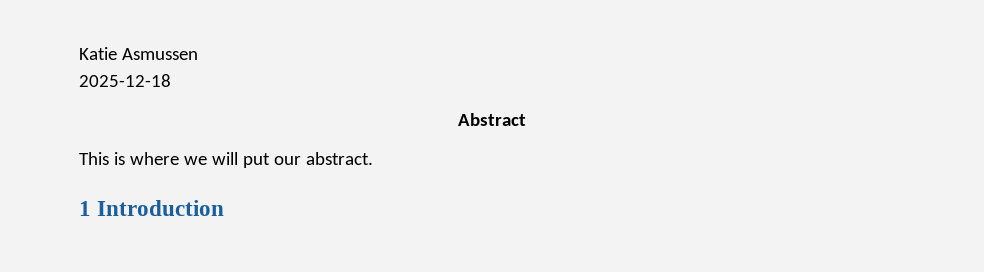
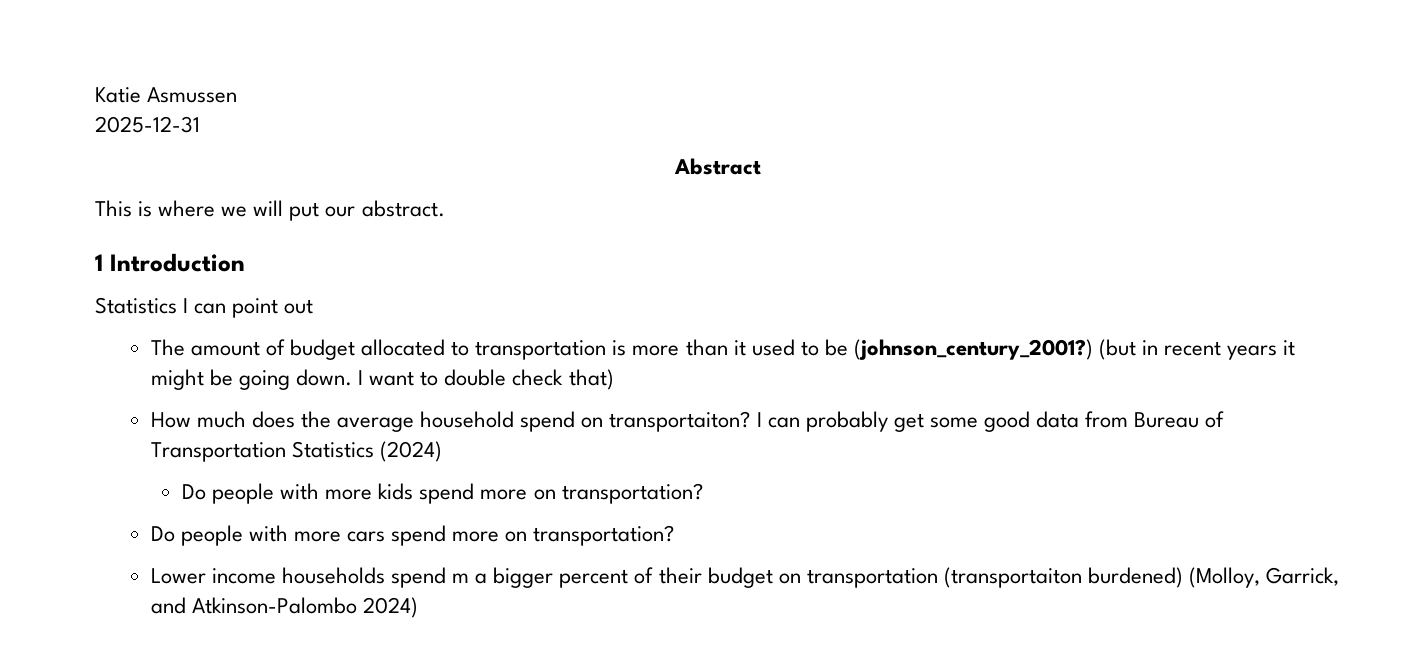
- 2025-12-18
+ 2025-12-31
+ Statistics I can point out
+ The amount of budget allocated to transportation is more than it used to be (johnson_century_2001?) (but in recent years it might be going down. I want to double check that)
+ How much does the average household spend on transportaiton? I can probably get some good data from Bureau of Transportation Statistics (2024)
+ Do people with more kids spend more on transportation?
+ Do people with more cars spend more on transportation?
+ Lower income households spend m a bigger percent of their budget on transportation (transportaiton burdened) (Molloy, Garrick, and Atkinson-Palombo 2024)

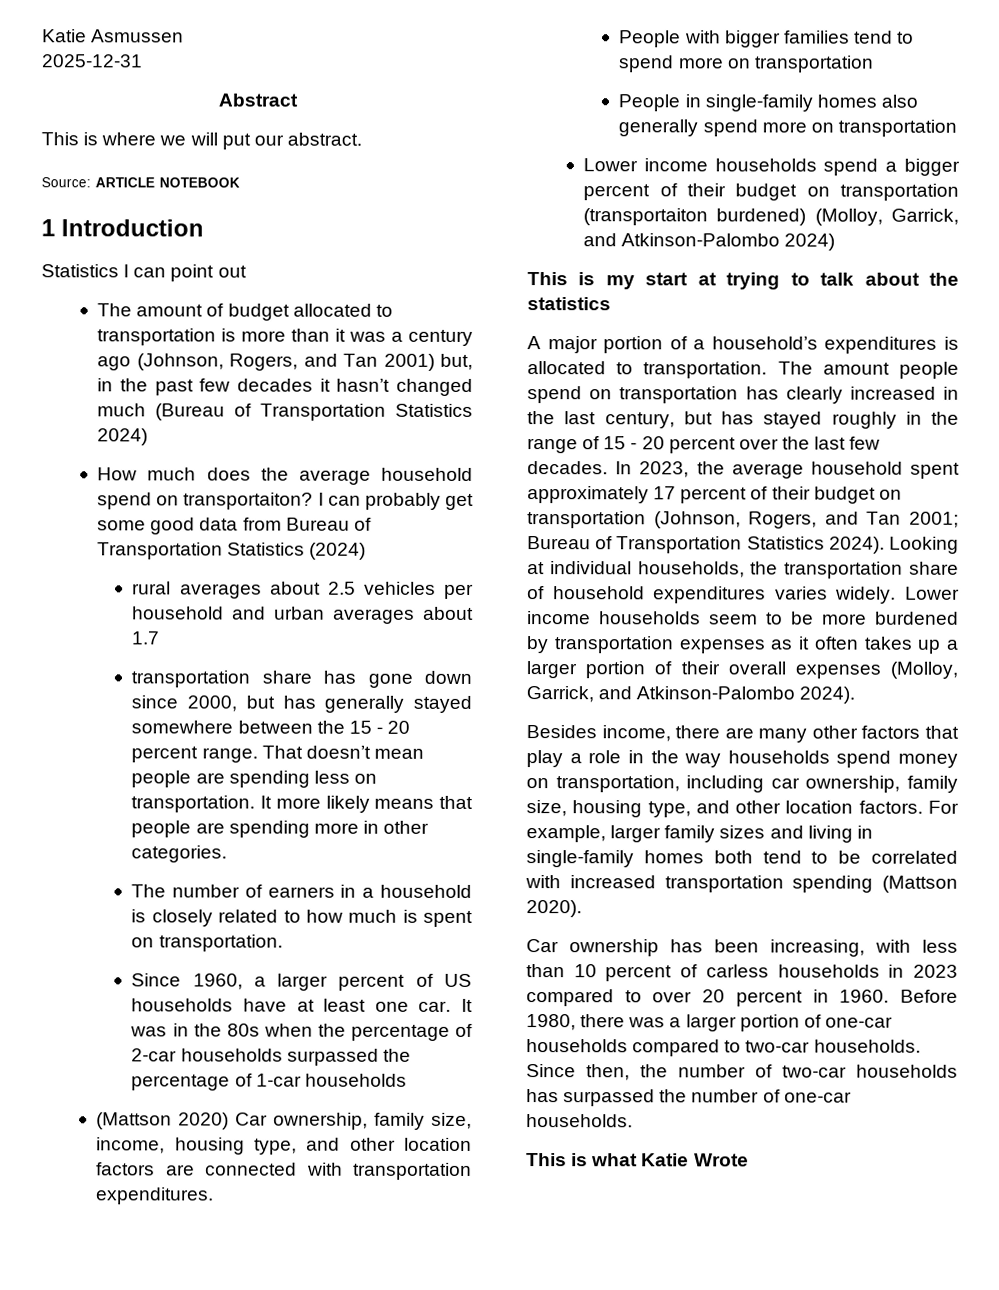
+ Source: ARTICLE NOTEBOOK
- The amount of budget allocated to transportation is more than it used to be (johnson_century_2001?) (but in recent years it might be going down. I want to double check that)
+ The amount of budget allocated to transportation is more than it was a century ago (Johnson, Rogers, and Tan 2001) but, in the past few decades it hasn’t changed much (Bureau of Transportation Statistics 2024)
- Do people with more kids spend more on transportation?
- Do people with more cars spend more on transportation?
+ rural averages about 2.5 vehicles per household and urban averages about 1.7
+ transportation share has gone down since 2000, but has generally stayed somewhere between the 15 - 20 percent range. That doesn’t mean people are spending less on transportation. It more likely means that people are spending more in other categories.
+ The number of earners in a household is closely related to how much is spent on transportation.
+ Since 1960, a larger percent of US households have at least one car. It was in the 80s when the percentage of 2-car households surpassed the percentage of 1-car households
+ (Mattson 2020) Car ownership, family size, income, housing type, and other location factors are connected with transportation expenditures.
+ People with bigger families tend to spend more on transportation
+ People in single-family homes also generally spend more on transportation
- Lower income households spend m a bigger percent of their budget on transportation (transportaiton burdened) (Molloy, Garrick, and Atkinson-Palombo 2024)
+ Lower income households spend a bigger percent of their budget on transportation (transportaiton burdened) (Molloy, Garrick, and Atkinson-Palombo 2024)
+ This is my start at trying to talk about the statistics
+ A major portion of a household’s expenditures is allocated to transportation. The amount people spend on transportation has clearly increased in the last century, but has stayed roughly in the range of 15 - 20 percent over the last few decades. In 2023, the average household spent approximately 17 percent of their budget on transportation (Johnson, Rogers, and Tan 2001; Bureau of Transportation Statistics 2024). Looking at individual households, the transportation share of household expenditures varies widely. Lower income households seem to be more burdened by transportation expenses as it often takes up a larger portion of their overall expenses (Molloy, Garrick, and Atkinson-Palombo 2024).
+ Besides income, there are many other factors that play a role in the way households spend money on transportation, including car ownership, family size, housing type, and other location factors. For example, larger family sizes and living in single-family homes both tend to be correlated with increased transportation spending (Mattson 2020).
+ Car ownership has been increasing, with less than 10 percent of carless households in 2023 compared to over 20 percent in 1960. Before 1980, there was a larger portion of one-car households compared to two-car households. Since then, the number of two-car households has surpassed the number of one-car households.
+ This is what Katie Wrote

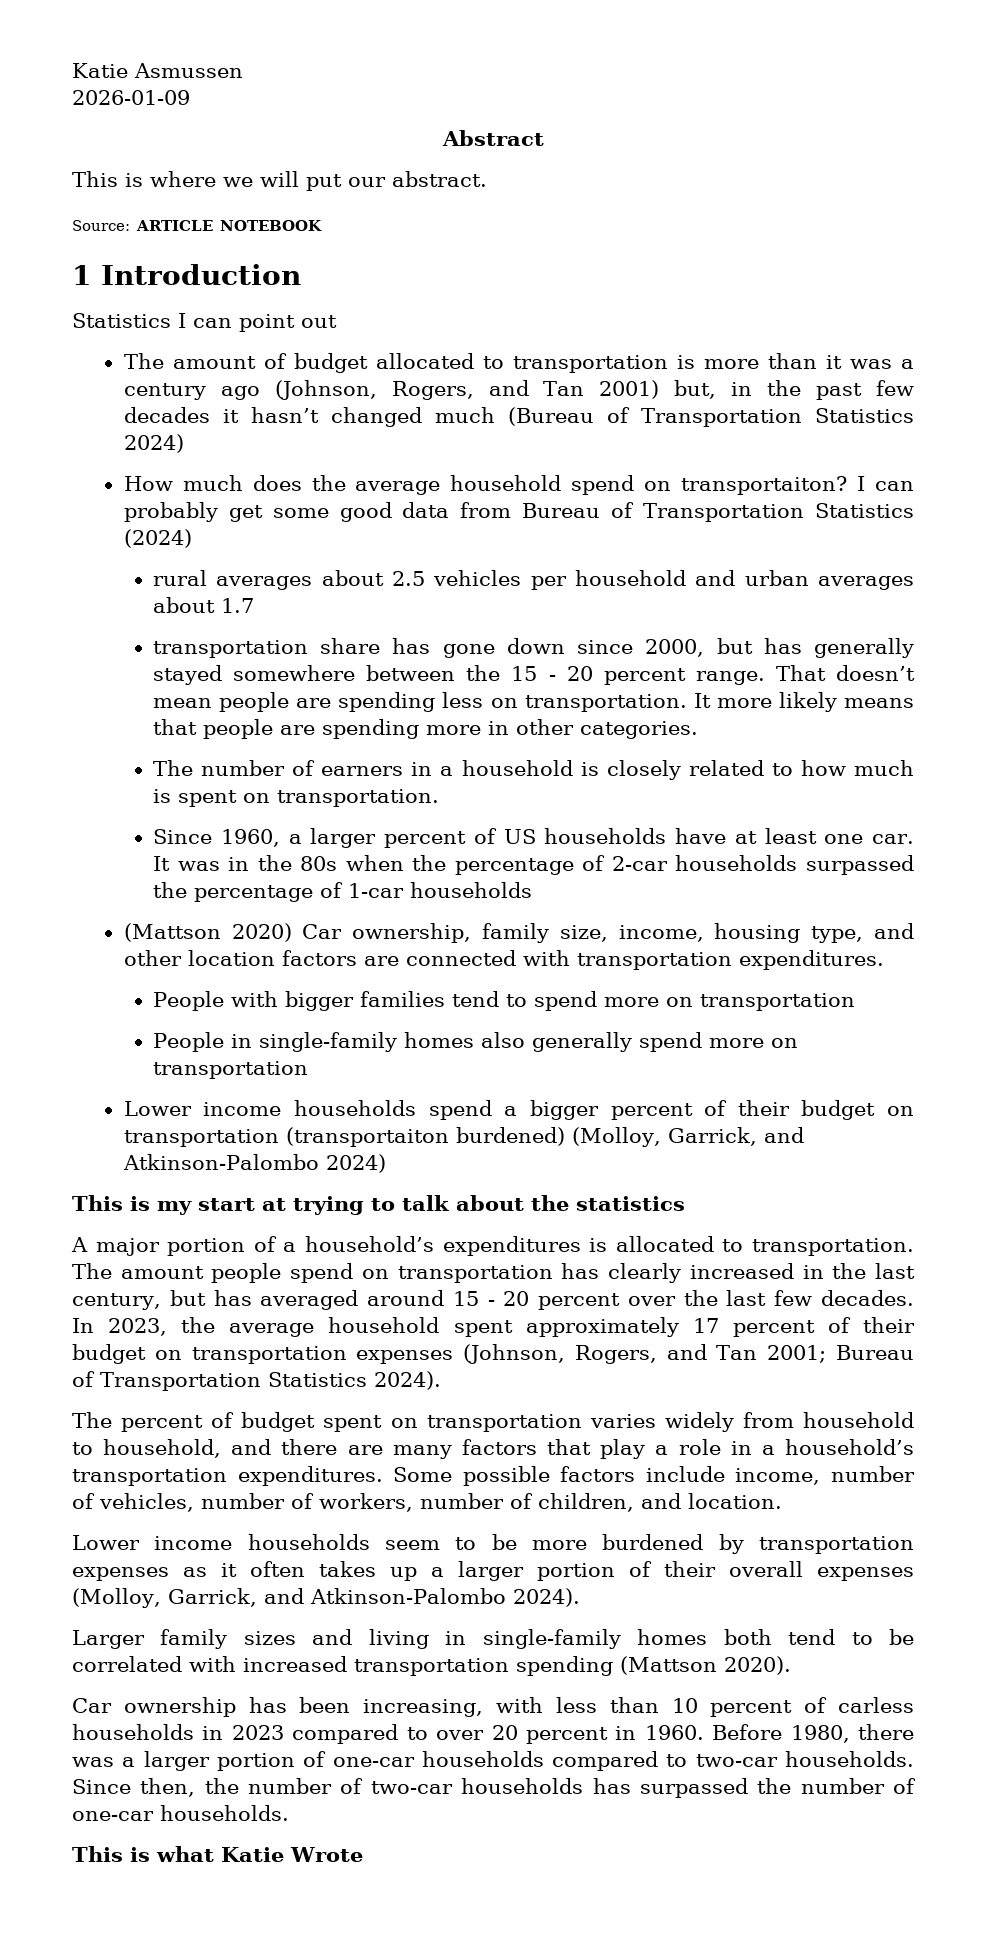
- 2025-12-31
+ 2026-01-09
- The amount people spend on transportation has clearly increased in the last century, but has stayed roughly in the range of 15 - 20 percent over the last few decades.
+ The amount people spend on transportation has clearly increased in the last century, but has averaged around 15 - 20 percent over the last few decades.
- In 2023, the average household spent approximately 17 percent of their budget on transportation (Johnson, Rogers, and Tan 2001; Bureau of Transportation Statistics 2024). Looking at individual households, the transportation share of household expenditures varies widely. Lower income households seem to be more burdened by transportation expenses as it often takes up a larger portion of their overall expenses (Molloy, Garrick, and Atkinson-Palombo 2024).
+ In 2023, the average household spent approximately 17 percent of their budget on transportation expenses (Johnson, Rogers, and Tan 2001; Bureau of Transportation Statistics 2024).
+ The percent of budget spent on transportation varies widely from household to household, and there are many factors that play a role in a household’s transportation expenditures. Some possible factors include income, number of vehicles, number of workers, number of children, and location.
+ Lower income households seem to be more burdened by transportation expenses as it often takes up a larger portion of their overall expenses (Molloy, Garrick, and Atkinson-Palombo 2024).
- Besides income, there are many other factors that play a role in the way households spend money on transportation, including car ownership, family size, housing type, and other location factors. For example, larger family sizes and living in single-family homes both tend to be correlated with increased transportation spending (Mattson 2020).
+ Larger family sizes and living in single-family homes both tend to be correlated with increased transportation spending (Mattson 2020).

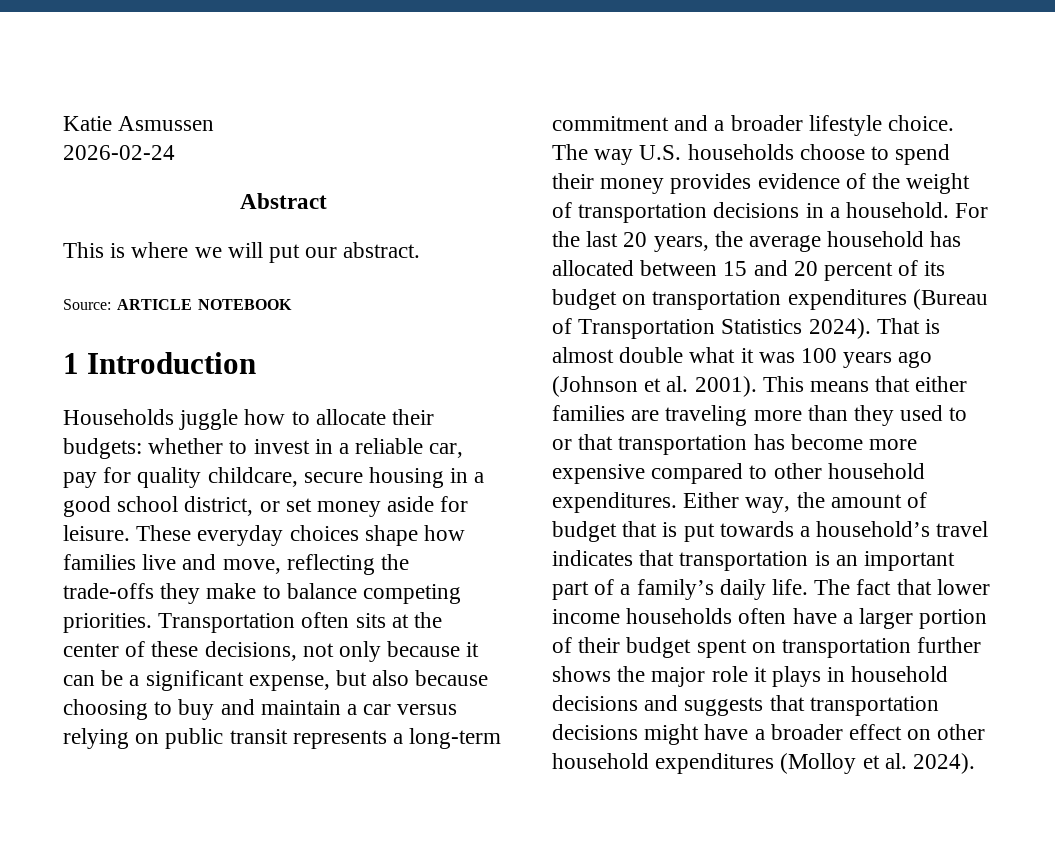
- 2026-01-09
+ 2026-02-24
- Statistics I can point out
- The amount of budget allocated to transportation is more than it was a century ago (Johnson, Rogers, and Tan 2001) but, in the past few decades it hasn’t changed much (Bureau of Transportation Statistics 2024)
- How much does the average household spend on transportaiton? I can probably get some good data from Bureau of Transportation Statistics (2024)
- rural averages about 2.5 vehicles per household and urban averages about 1.7
- transportation share has gone down since 2000, but has generally stayed somewhere between the 15 - 20 percent range. That doesn’t mean people are spending less on transportation. It more likely means that people are spending more in other categories.
- The number of earners in a household is closely related to how much is spent on transportation.
- Since 1960, a larger percent of US households have at least one car. It was in the 80s when the percentage of 2-car households surpassed the percentage of 1-car households
- (Mattson 2020) Car ownership, family size, income, housing type, and other location factors are connected with transportation expenditures.
- People with bigger families tend to spend more on transportation
- People in single-family homes also generally spend more on transportation
- Lower income households spend a bigger percent of their budget on transportation (transportaiton burdened) (Molloy, Garrick, and Atkinson-Palombo 2024)
- This is my start at trying to talk about the statistics
- A major portion of a household’s expenditures is allocated to transportation. The amount people spend on transportation has clearly increased in the last century, but has averaged around 15 - 20 percent over the last few decades. In 2023, the average household spent approximately 17 percent of their budget on transportation expenses (Johnson, Rogers, and Tan 2001; Bureau of Transportation Statistics 2024).
- The percent of budget spent on transportation varies widely from household to household, and there are many factors that play a role in a household’s transportation expenditures. Some possible factors include income, number of vehicles, number of workers, number of children, and location.
- Lower income households seem to be more burdened by transportation expenses as it often takes up a larger portion of their overall expenses (Molloy, Garrick, and Atkinson-Palombo 2024).
- Larger family sizes and living in single-family homes both tend to be correlated with increased transportation spending (Mattson 2020).
- Car ownership has been increasing, with less than 10 percent of carless households in 2023 compared to over 20 percent in 1960. Before 1980, there was a larger portion of one-car households compared to two-car households. Since then, the number of two-car households has surpassed the number of one-car households.
- This is what Katie Wrote
+ Households juggle how to allocate their budgets: whether to invest in a reliable car, pay for quality childcare, secure housing in a good school district, or set money aside for leisure. These everyday choices shape how families live and move, reflecting the trade-offs they make to balance competing priorities. Transportation often sits at the center of these decisions, not only because it can be a significant expense, but also because choosing to buy and maintain a car versus relying on public transit represents a long-term commitment and a broader lifestyle choice. The way U.S. households choose to spend their money provides evidence of the weight of transportation decisions in a household. For the last 20 years, the average household has allocated between 15 and 20 percent of its budget on transportation expenditures (Bureau of Transportation Statistics 2024). That is almost double what it was 100 years ago (Johnson et al. 2001). This means that either families are traveling more than they used to or that transportation has become more expensive compared to other household expenditures. Either way, the amount of budget that is put towards a household’s travel indicates that transportation is an important part of a family’s daily life. The fact that lower income households often have a larger portion of their budget spent on transportation further shows the major role it plays in household decisions and suggests that transportation decisions might have a broader effect on other household expenditures (Molloy et al. 2024).

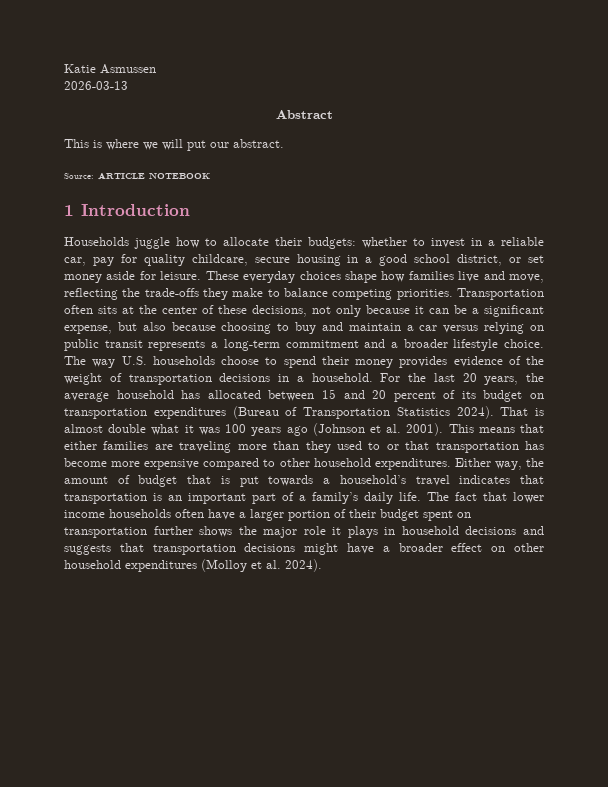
- 2026-02-24
+ 2026-03-13

